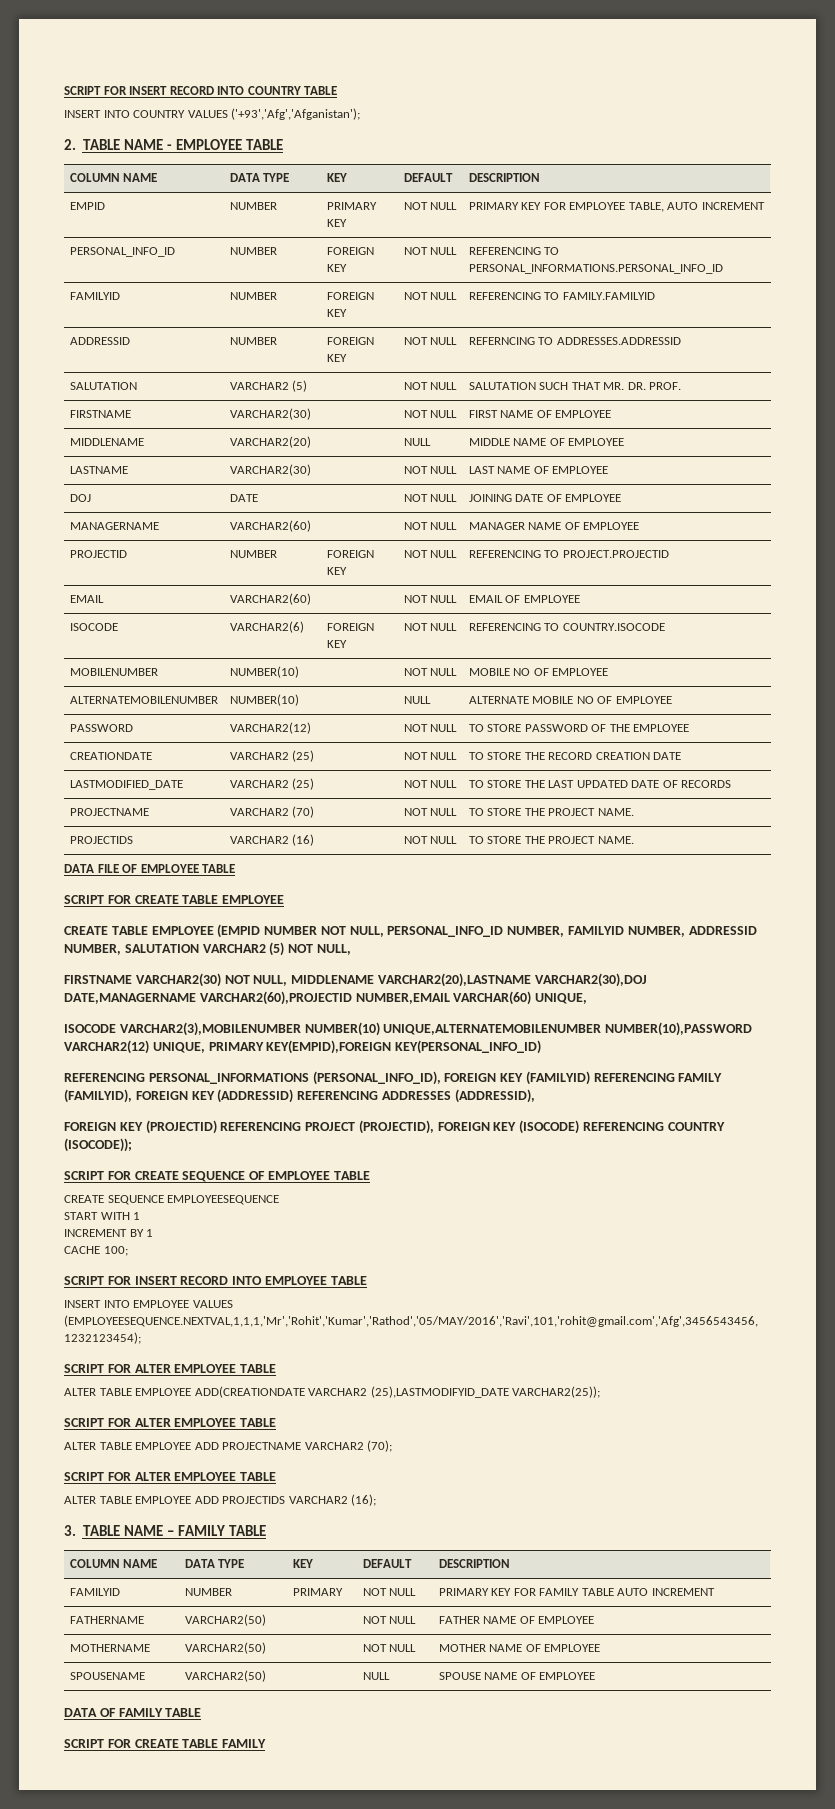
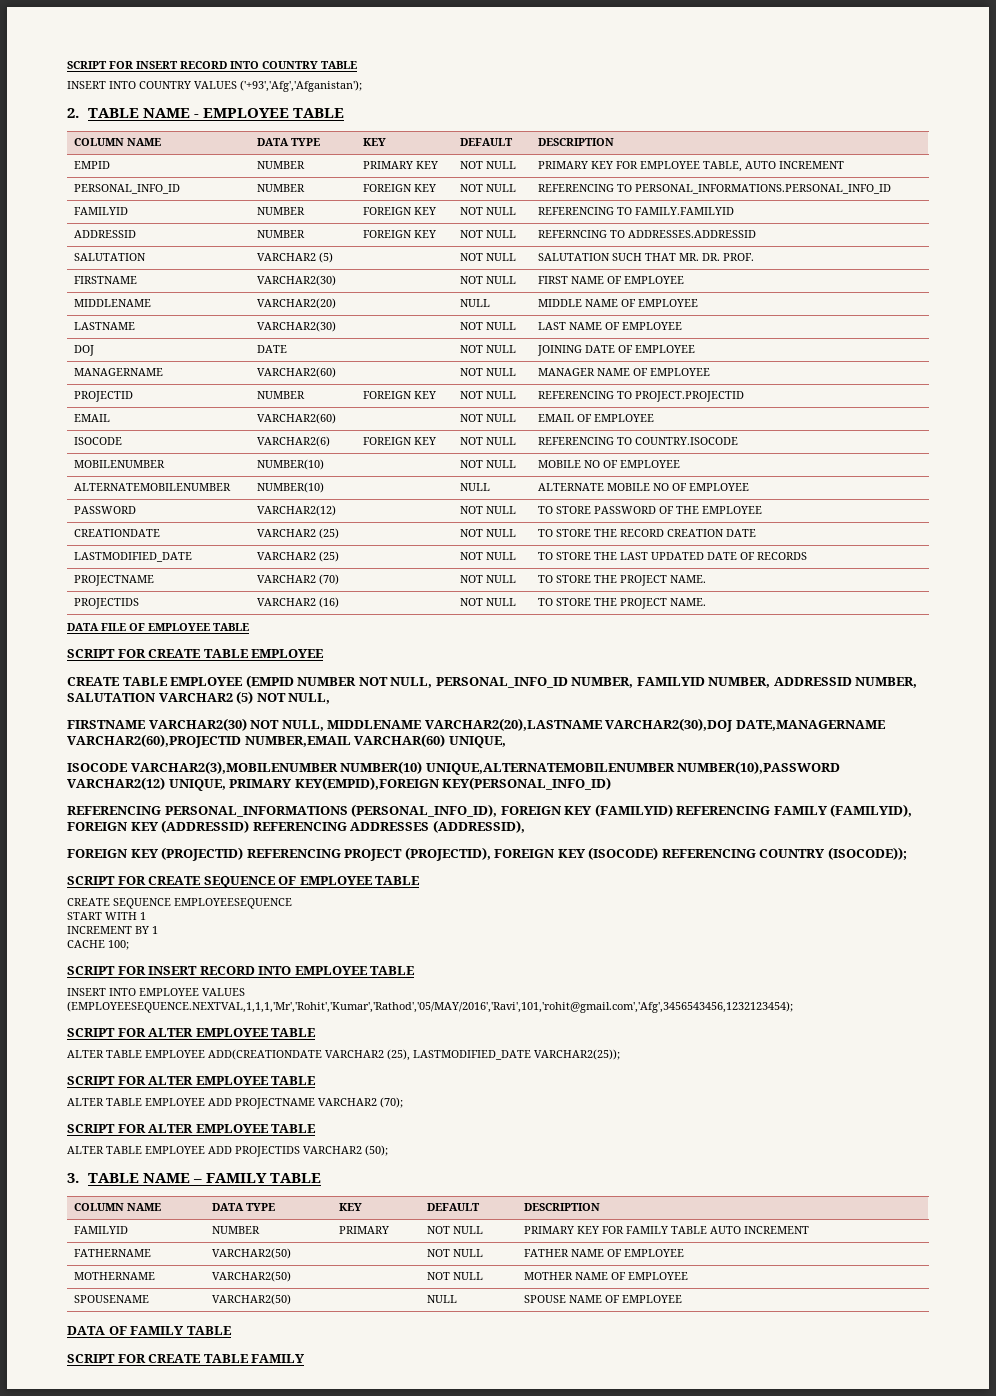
- ALTER TABLE EMPLOYEE ADD(CREATIONDATE VARCHAR2 (25),LASTMODIFYID_DATE VARCHAR2(25));
+ ALTER TABLE EMPLOYEE ADD(CREATIONDATE VARCHAR2 (25), LASTMODIFIED_DATE VARCHAR2(25));
- ALTER TABLE EMPLOYEE ADD PROJECTIDS VARCHAR2 (16);
+ ALTER TABLE EMPLOYEE ADD PROJECTIDS VARCHAR2 (50);

